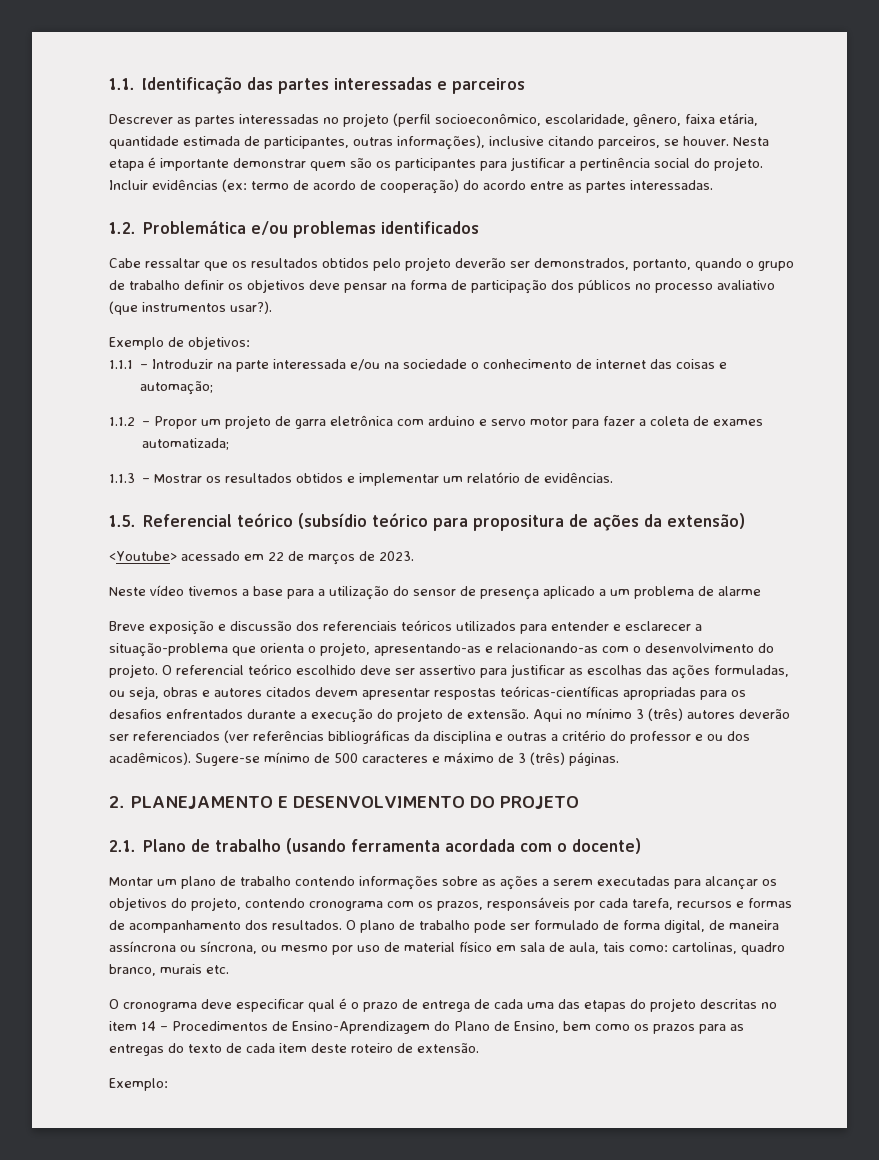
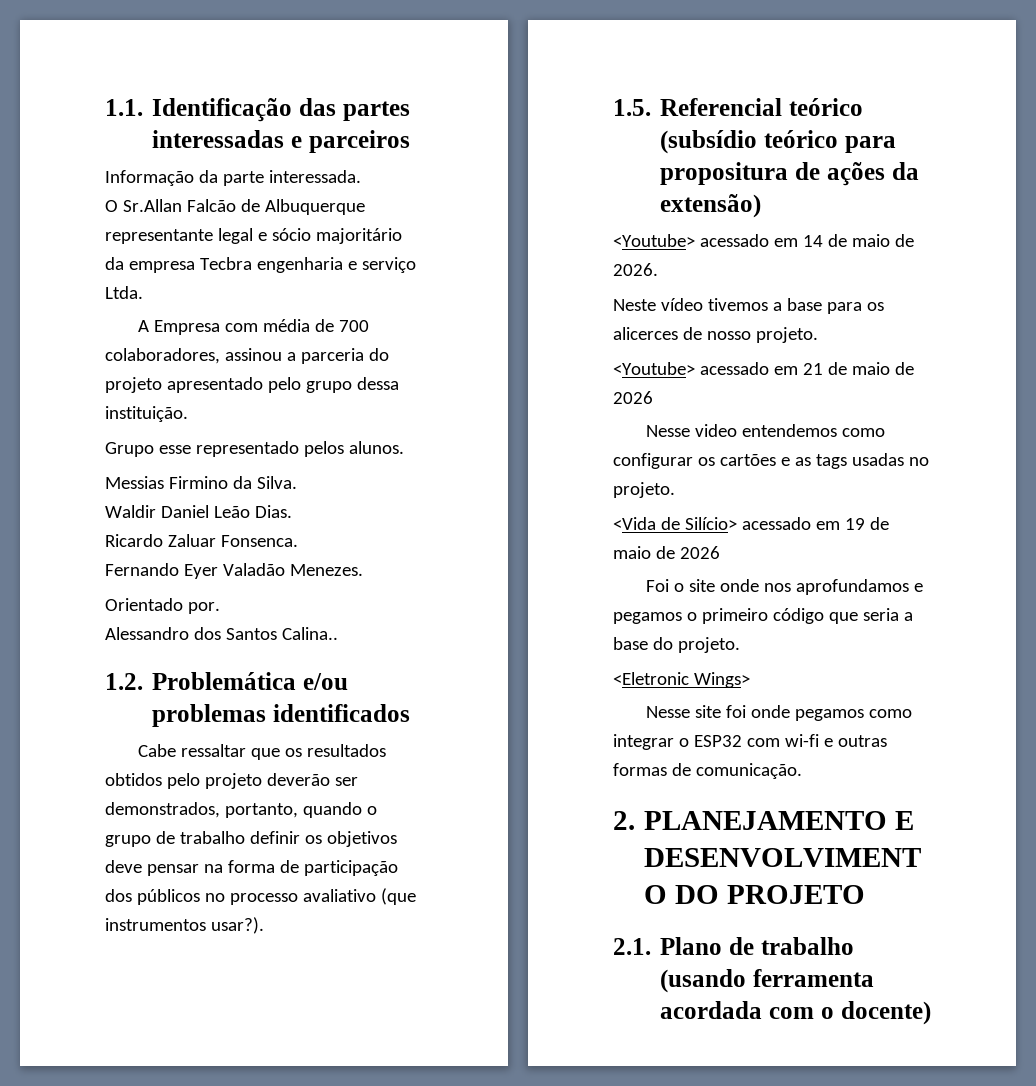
- Descrever as partes interessadas no projeto (perfil socioeconômico, escolaridade, gênero, faixa etária, quantidade estimada de participantes, outras informações), inclusive citando parceiros, se houver. Nesta etapa é importante demonstrar quem são os participantes para justificar a pertinência social do projeto. Incluir evidências (ex: termo de acordo de cooperação) do acordo entre as partes interessadas.
+ Informação da parte interessada.
+ O Sr.Allan Falcão de Albuquerque representante legal e sócio majoritário da empresa Tecbra engenharia e serviço Ltda.
+ A Empresa com média de 700 colaboradores, assinou a parceria do projeto apresentado pelo grupo dessa instituição.
+ Grupo esse representado pelos alunos.
+ Messias Firmino da Silva.
+ Waldir Daniel Leão Dias.
+ Ricardo Zaluar Fonsenca.
+ Fernando Eyer Valadão Menezes.
+ Orientado por.
+ Alessandro dos Santos Calina..
- Exemplo de objetivos:
- 1.1.1 – Introduzir na parte interessada e/ou na sociedade o conhecimento de internet das coisas e automação;
- 1.1.2 – Propor um projeto de garra eletrônica com arduino e servo motor para fazer a coleta de exames automatizada;
- 1.1.3 – Mostrar os resultados obtidos e implementar um relatório de evidências.
- <Youtube> acessado em 22 de marços de 2023.
+ <Youtube> acessado em 14 de maio de 2026.
- Neste vídeo tivemos a base para a utilização do sensor de presença aplicado a um problema de alarme
- Breve exposição e discussão dos referenciais teóricos utilizados para entender e esclarecer a situação-problema que orienta o projeto, apresentando-as e relacionando-as com o desenvolvimento do projeto. O referencial teórico escolhido deve ser assertivo para justificar as escolhas das ações formuladas, ou seja, obras e autores citados devem apresentar respostas teóricas-científicas apropriadas para os desafios enfrentados durante a execução do projeto de extensão. Aqui no mínimo 3 (três) autores deverão ser referenciados (ver referências bibliográficas da disciplina e outras a critério do professor e ou dos acadêmicos). Sugere-se mínimo de 500 caracteres e máximo de 3 (três) páginas.
+ Neste vídeo tivemos a base para os alicerces de nosso projeto.
+ <Youtube> acessado em 21 de maio de 2026
+ Nesse video entendemos como configurar os cartões e as tags usadas no projeto.
+ <Vida de Silício> acessado em 19 de maio de 2026
+ Foi o site onde nos aprofundamos e pegamos o primeiro código que seria a base do projeto.
+ <Eletronic Wings>
+ Nesse site foi onde pegamos como integrar o ESP32 com wi-fi e outras formas de comunicação.
- Montar um plano de trabalho contendo informações sobre as ações a serem executadas para alcançar os objetivos do projeto, contendo cronograma com os prazos, responsáveis por cada tarefa, recursos e formas de acompanhamento dos resultados. O plano de trabalho pode ser formulado de forma digital, de maneira assíncrona ou síncrona, ou mesmo por uso de material físico em sala de aula, tais como: cartolinas, quadro branco, murais etc.
- O cronograma deve especificar qual é o prazo de entrega de cada uma das etapas do projeto descritas no item 14 – Procedimentos de Ensino-Aprendizagem do Plano de Ensino, bem como os prazos para as entregas do texto de cada item deste roteiro de extensão.
- Exemplo:

